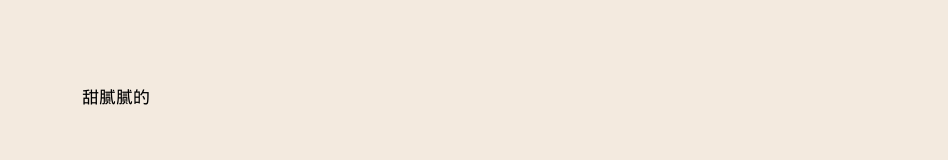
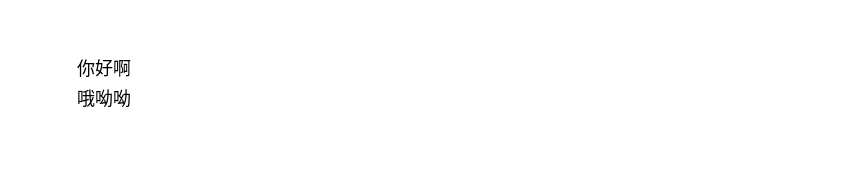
- 甜腻腻的
+ 你好啊
+ 哦呦呦

